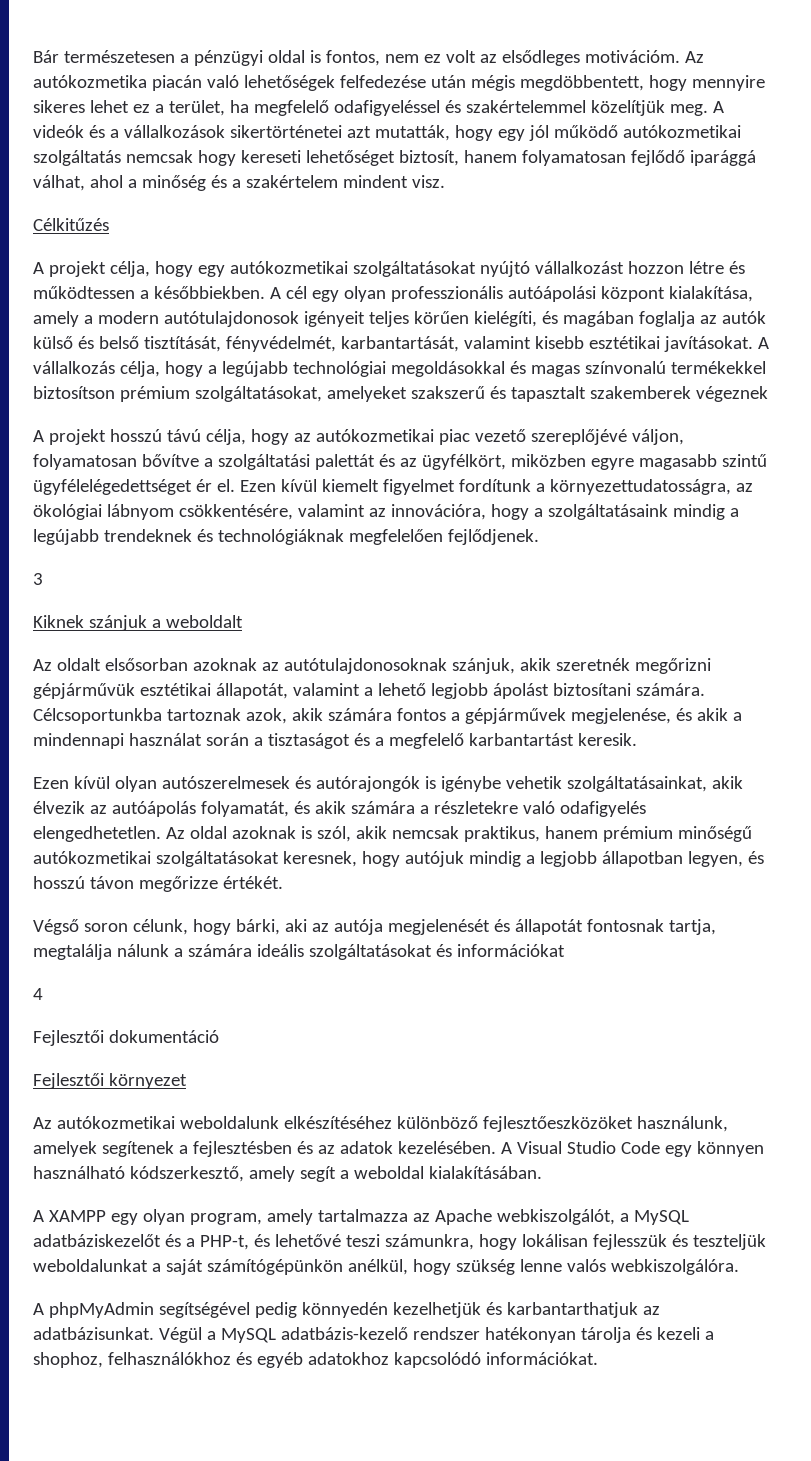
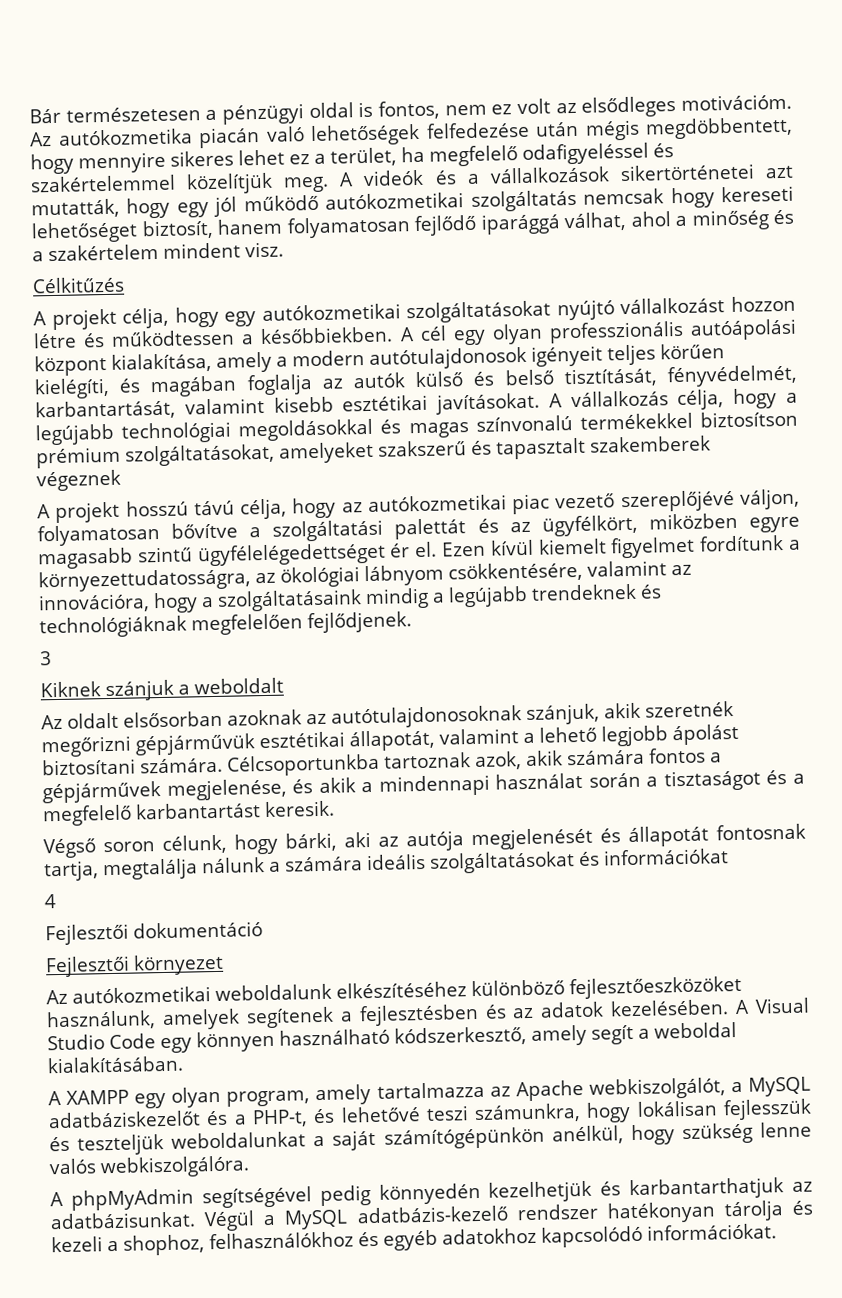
- Ezen kívül olyan autószerelmesek és autórajongók is igénybe vehetik szolgáltatásainkat, akik élvezik az autóápolás folyamatát, és akik számára a részletekre való odafigyelés elengedhetetlen. Az oldal azoknak is szól, akik nemcsak praktikus, hanem prémium minőségű autókozmetikai szolgáltatásokat keresnek, hogy autójuk mindig a legjobb állapotban legyen, és hosszú távon megőrizze értékét.

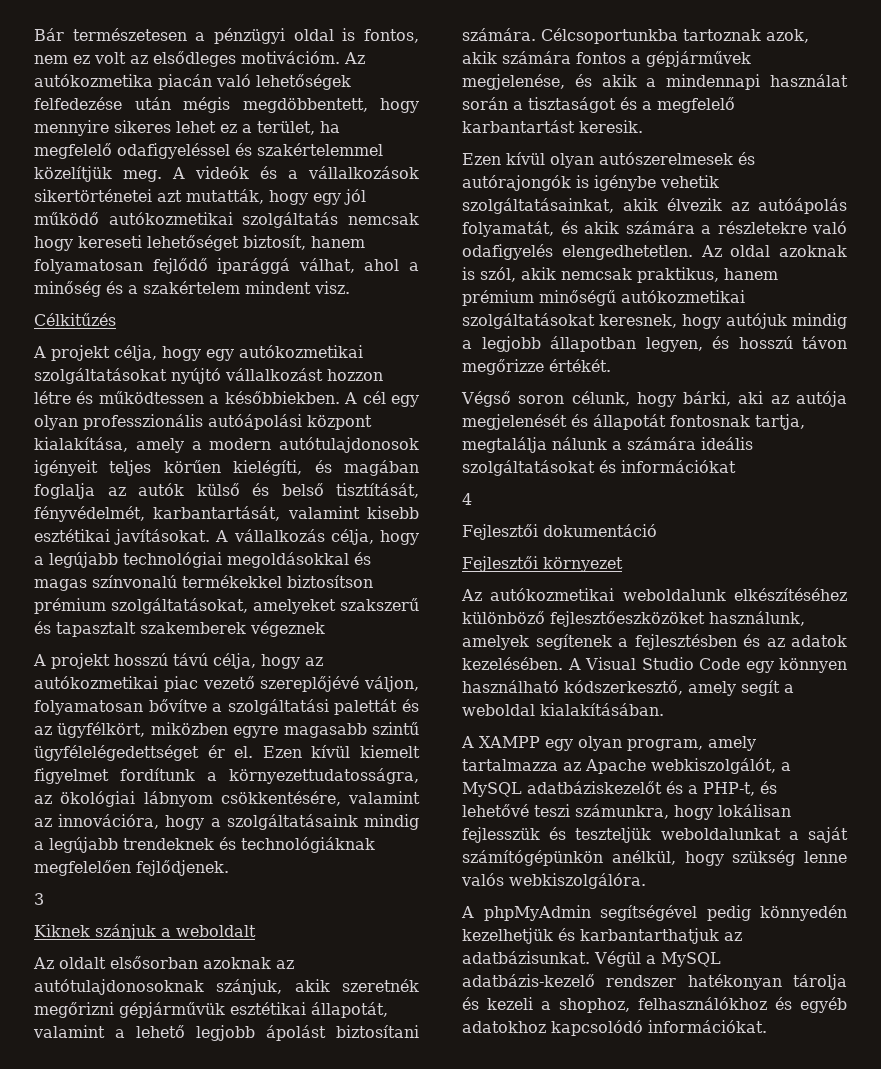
+ Ezen kívül olyan autószerelmesek és autórajongók is igénybe vehetik szolgáltatásainkat, akik élvezik az autóápolás folyamatát, és akik számára a részletekre való odafigyelés elengedhetetlen. Az oldal azoknak is szól, akik nemcsak praktikus, hanem prémium minőségű autókozmetikai szolgáltatásokat keresnek, hogy autójuk mindig a legjobb állapotban legyen, és hosszú távon megőrizze értékét.

